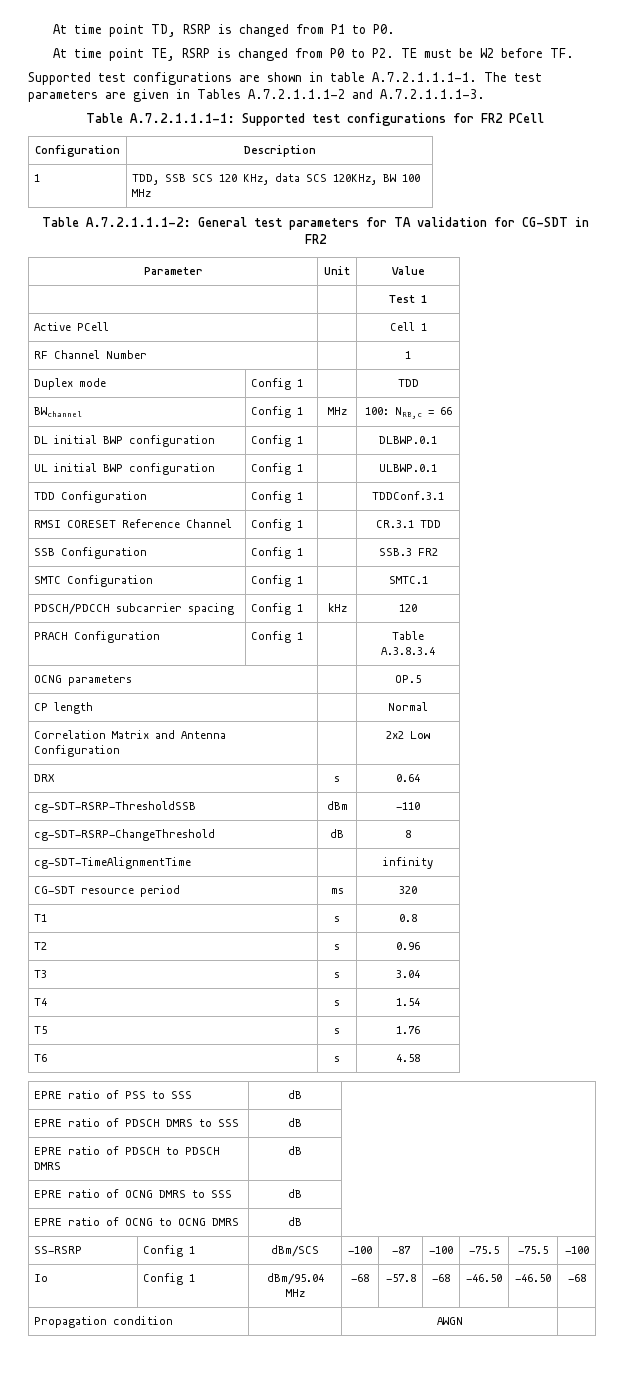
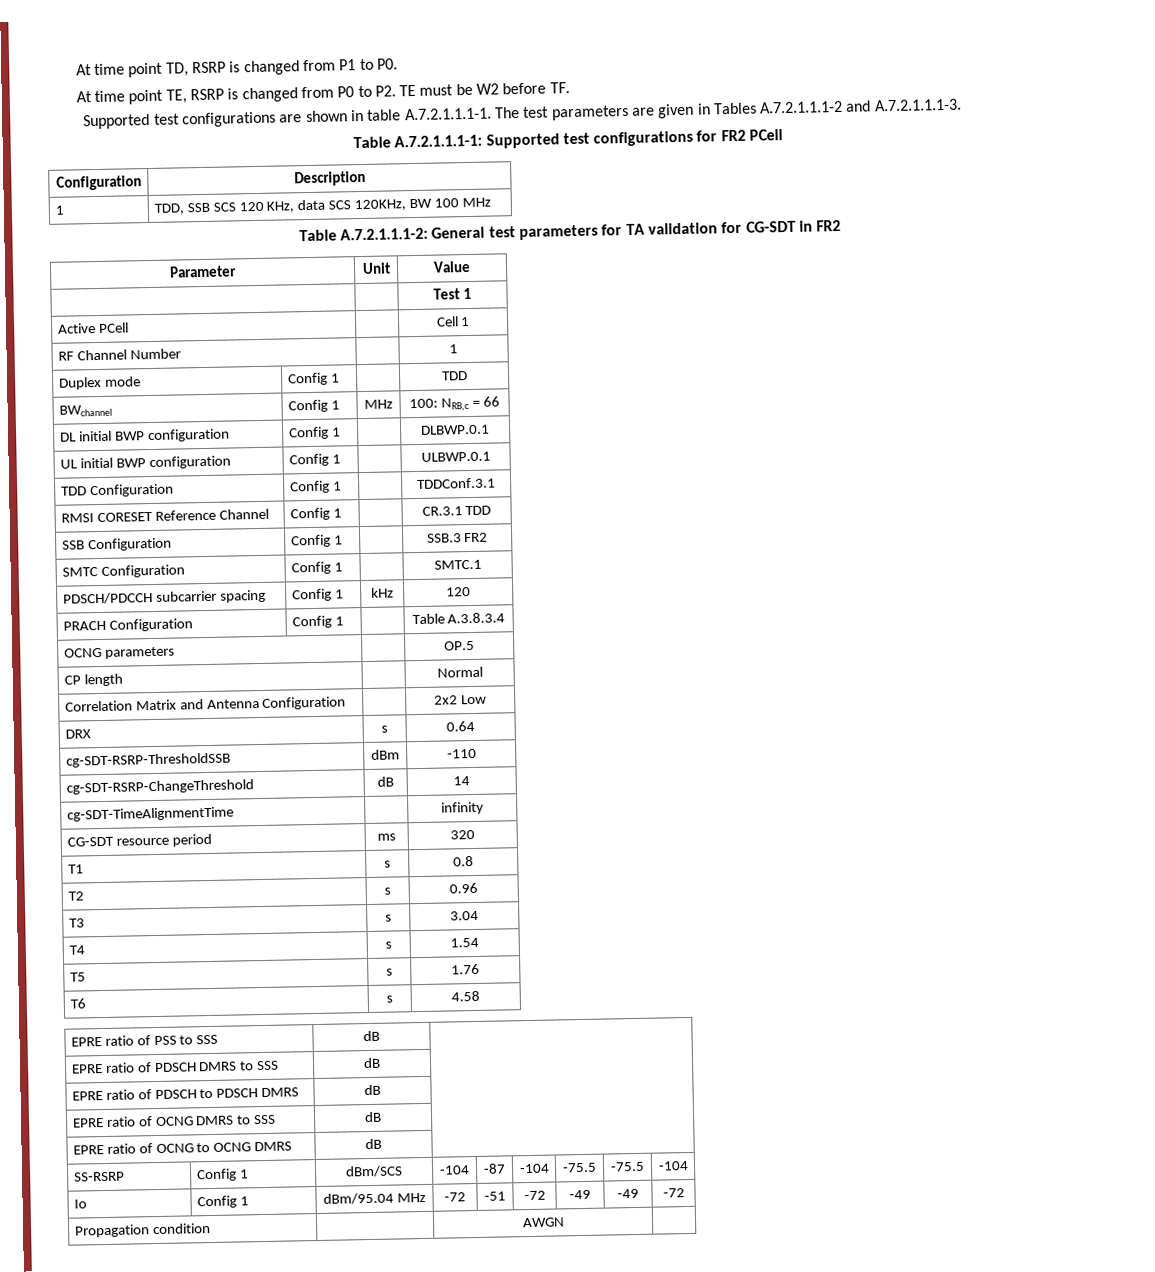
- cg-SDT-RSRP-ChangeThreshold | dB | 8
+ cg-SDT-RSRP-ChangeThreshold | dB | 14
- SS-RSRP | Config 1 | dBm/SCS | -100 | -87 | -100 | -75.5 | -75.5 | -100
+ SS-RSRP | Config 1 | dBm/SCS | -104 | -87 | -104 | -75.5 | -75.5 | -104
- Io | Config 1 | dBm/95.04 MHz | -68 | -57.8 | -68 | -46.50 | -46.50 | -68
+ Io | Config 1 | dBm/95.04 MHz | -72 | -51 | -72 | -49 | -49 | -72

